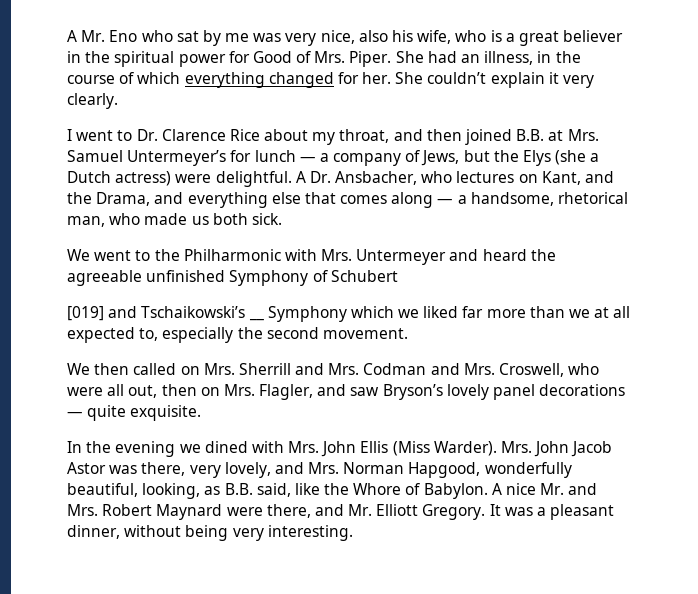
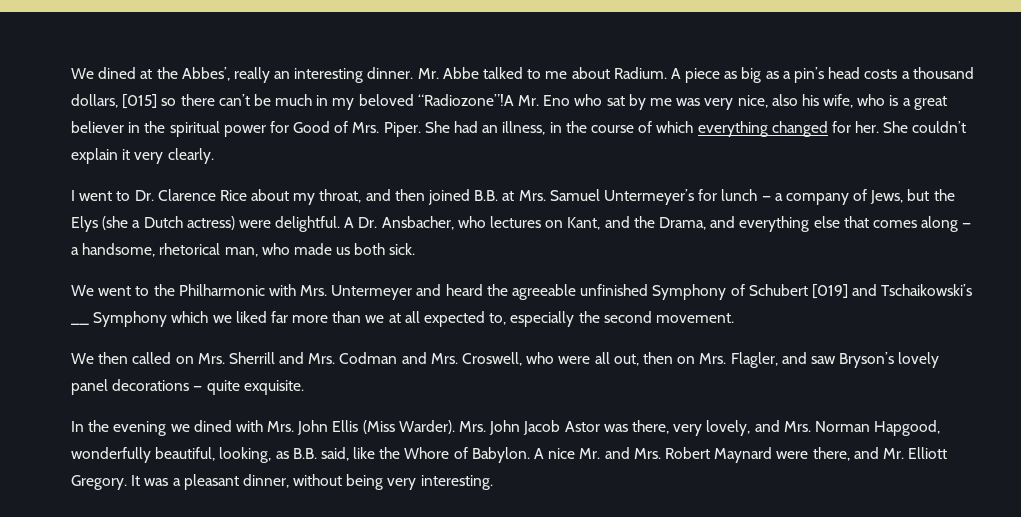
- A Mr. Eno who sat by me was very nice, also his wife, who is a great believer in the spiritual power for Good of Mrs. Piper.
+ We dined at the Abbes’, really an interesting dinner. Mr. Abbe talked to me about Radium. A piece as big as a pin’s head costs a thousand dollars, [015] so there can’t be much in my beloved “Radiozone”!A Mr. Eno who sat by me was very nice, also his wife, who is a great believer in the spiritual power for Good of Mrs. Piper.
- We went to the Philharmonic with Mrs. Untermeyer and heard the agreeable unfinished Symphony of Schubert
- [019] and Tschaikowski’s __ Symphony which we liked far more than we at all expected to, especially the second movement.
+ We went to the Philharmonic with Mrs. Untermeyer and heard the agreeable unfinished Symphony of Schubert [019] and Tschaikowski’s __ Symphony which we liked far more than we at all expected to, especially the second movement.

